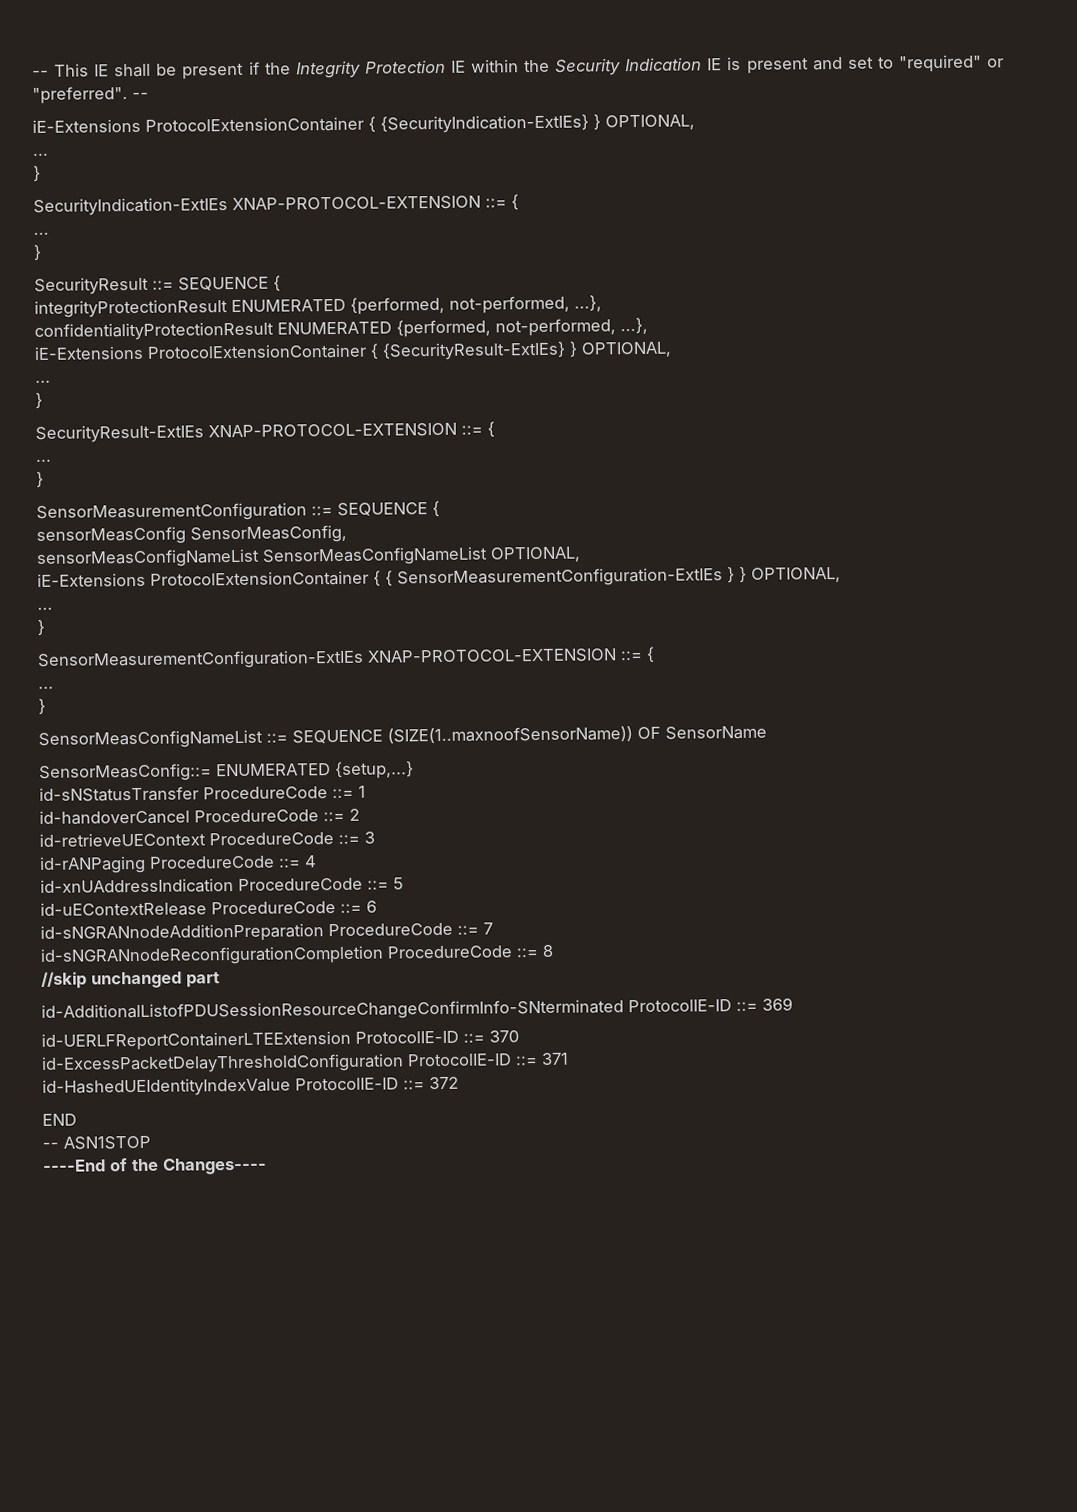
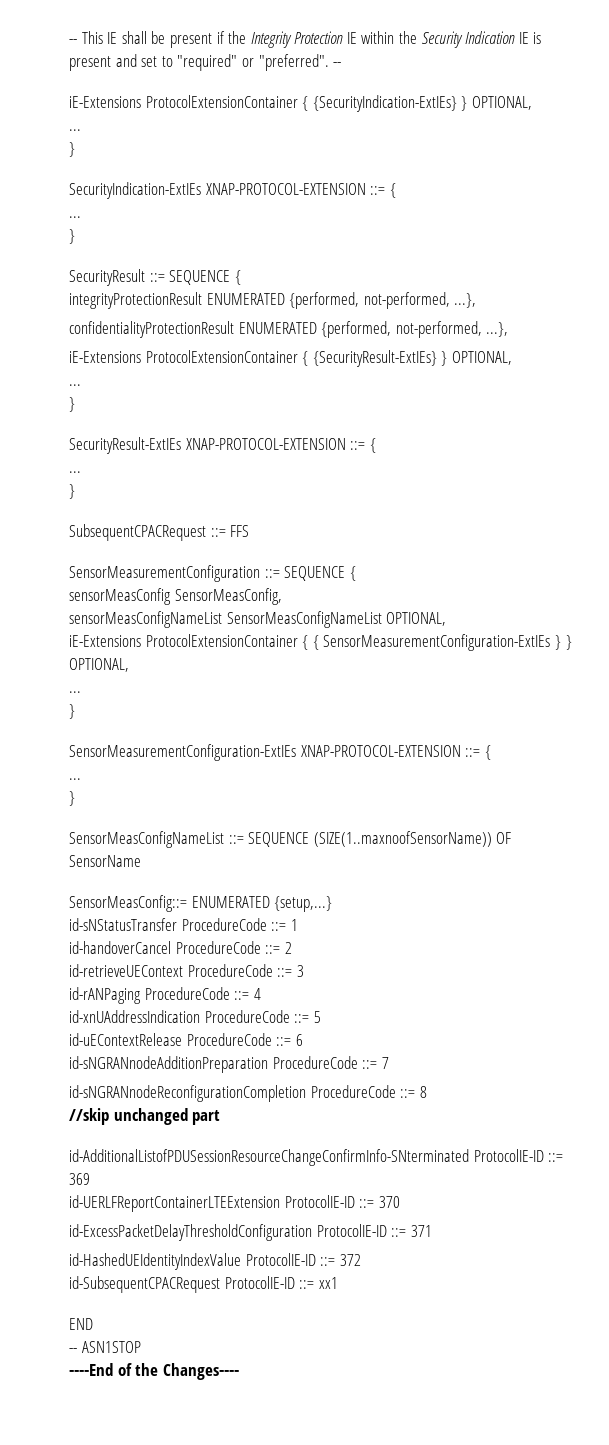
+ SubsequentCPACRequest ::= FFS
+ id-SubsequentCPACRequest ProtocolIE-ID ::= xx1

